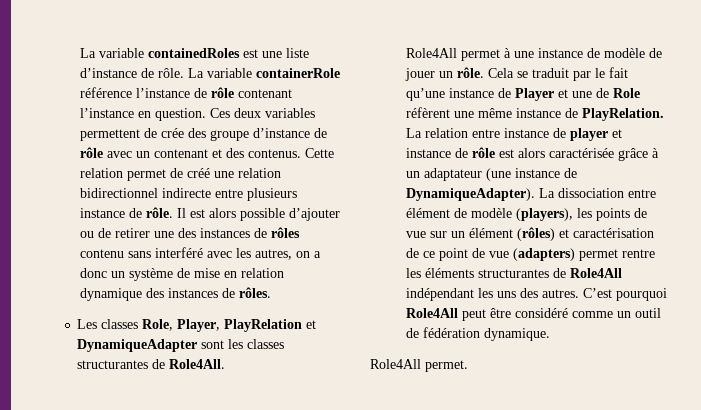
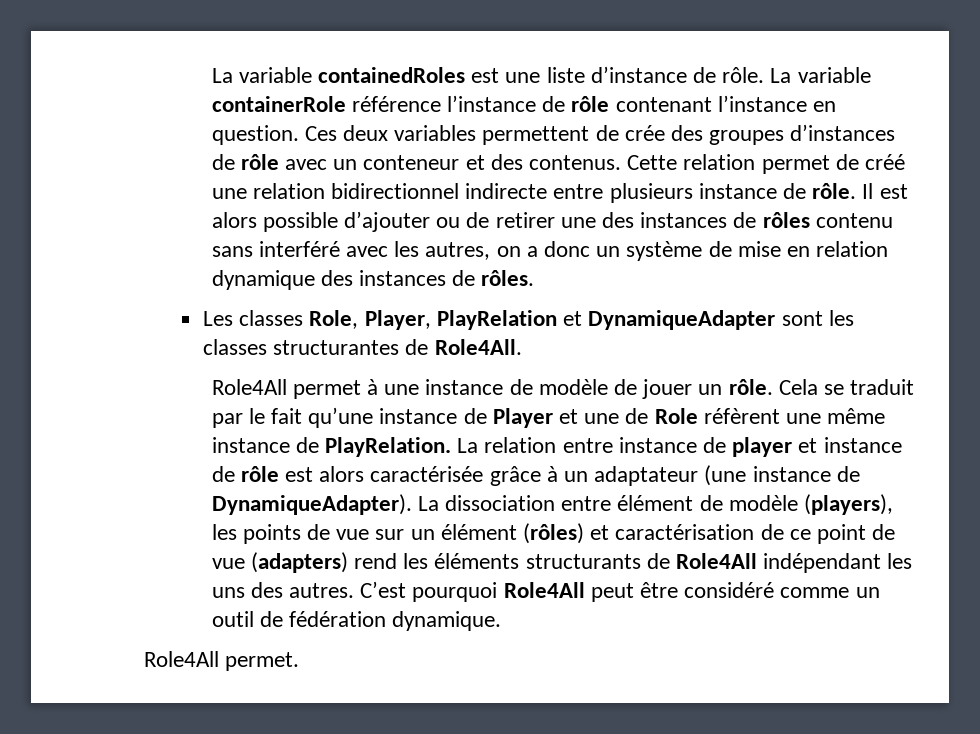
- Ces deux variables permettent de crée des groupe d’instance de rôle avec un contenant et des contenus.
+ Ces deux variables permettent de crée des groupes d’instances de rôle avec un conteneur et des contenus.
- La dissociation entre élément de modèle (players), les points de vue sur un élément (rôles) et caractérisation de ce point de vue (adapters) permet rentre les éléments structurantes de Role4All indépendant les uns des autres.
+ La dissociation entre élément de modèle (players), les points de vue sur un élément (rôles) et caractérisation de ce point de vue (adapters) rend les éléments structurants de Role4All indépendant les uns des autres.

